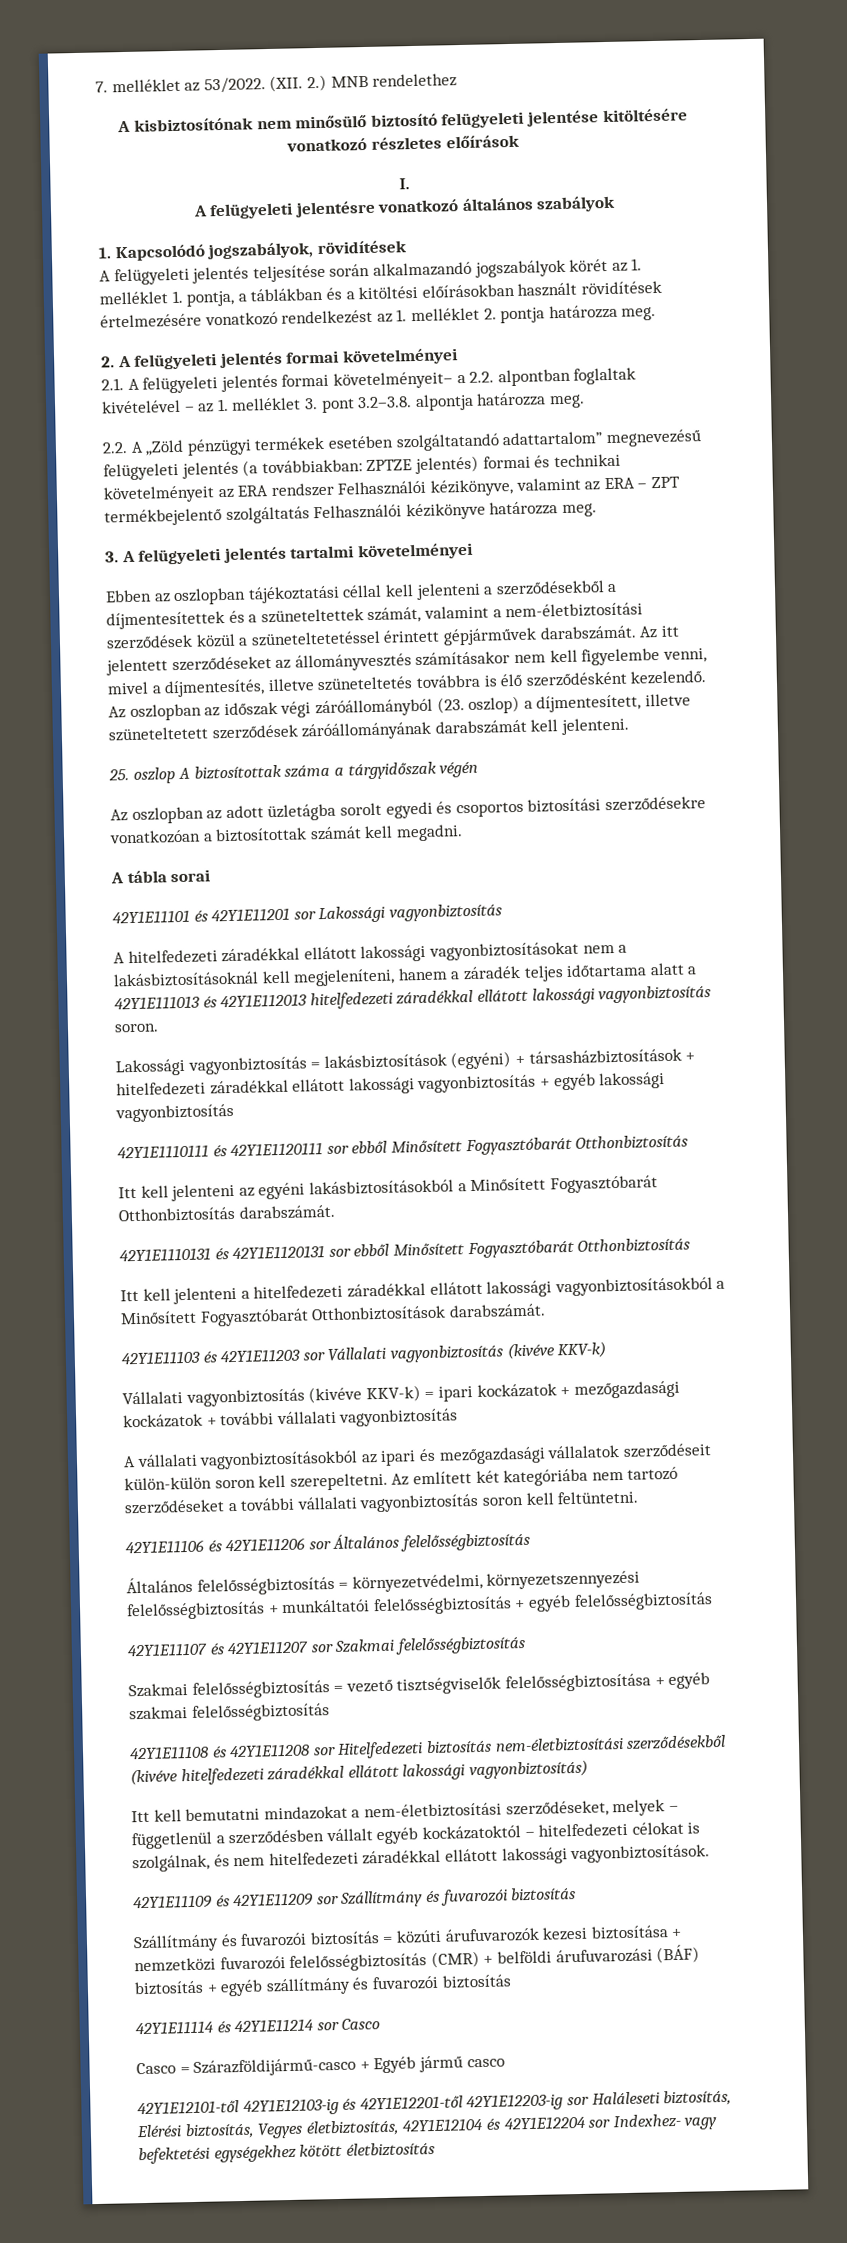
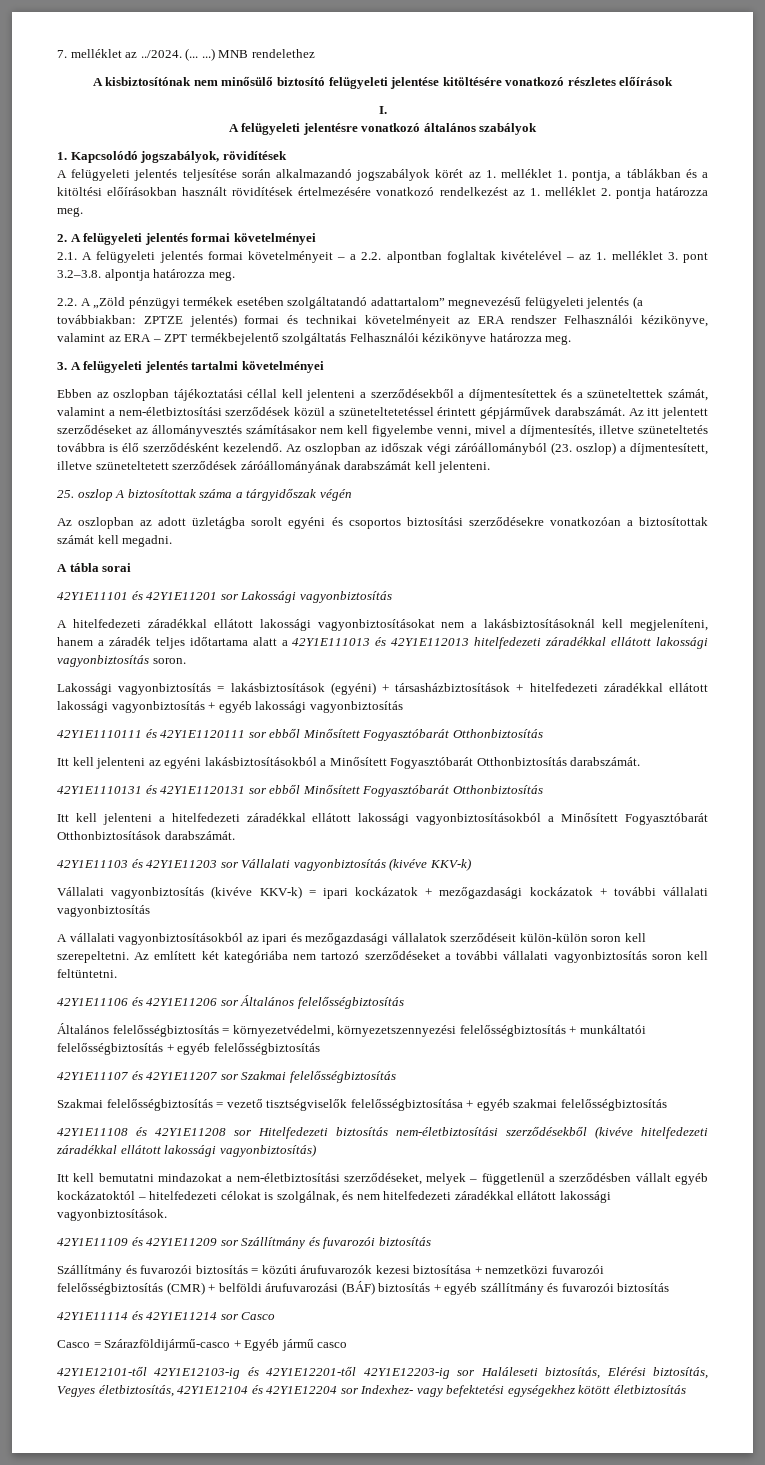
- 7. melléklet az 53/2022. (XII. 2.) MNB rendelethez
+ 7. melléklet az ../2024. (... ...) MNB rendelethez
- 2.1. A felügyeleti jelentés formai követelményeit– a 2.2. alpontban foglaltak kivételével – az 1. melléklet 3. pont 3.2–3.8. alpontja határozza meg.
+ 2.1. A felügyeleti jelentés formai követelményeit – a 2.2. alpontban foglaltak kivételével – az 1. melléklet 3. pont 3.2–3.8. alpontja határozza meg.
- Az oszlopban az adott üzletágba sorolt egyedi és csoportos biztosítási szerződésekre vonatkozóan a biztosítottak számát kell megadni.
+ Az oszlopban az adott üzletágba sorolt egyéni és csoportos biztosítási szerződésekre vonatkozóan a biztosítottak számát kell megadni.

